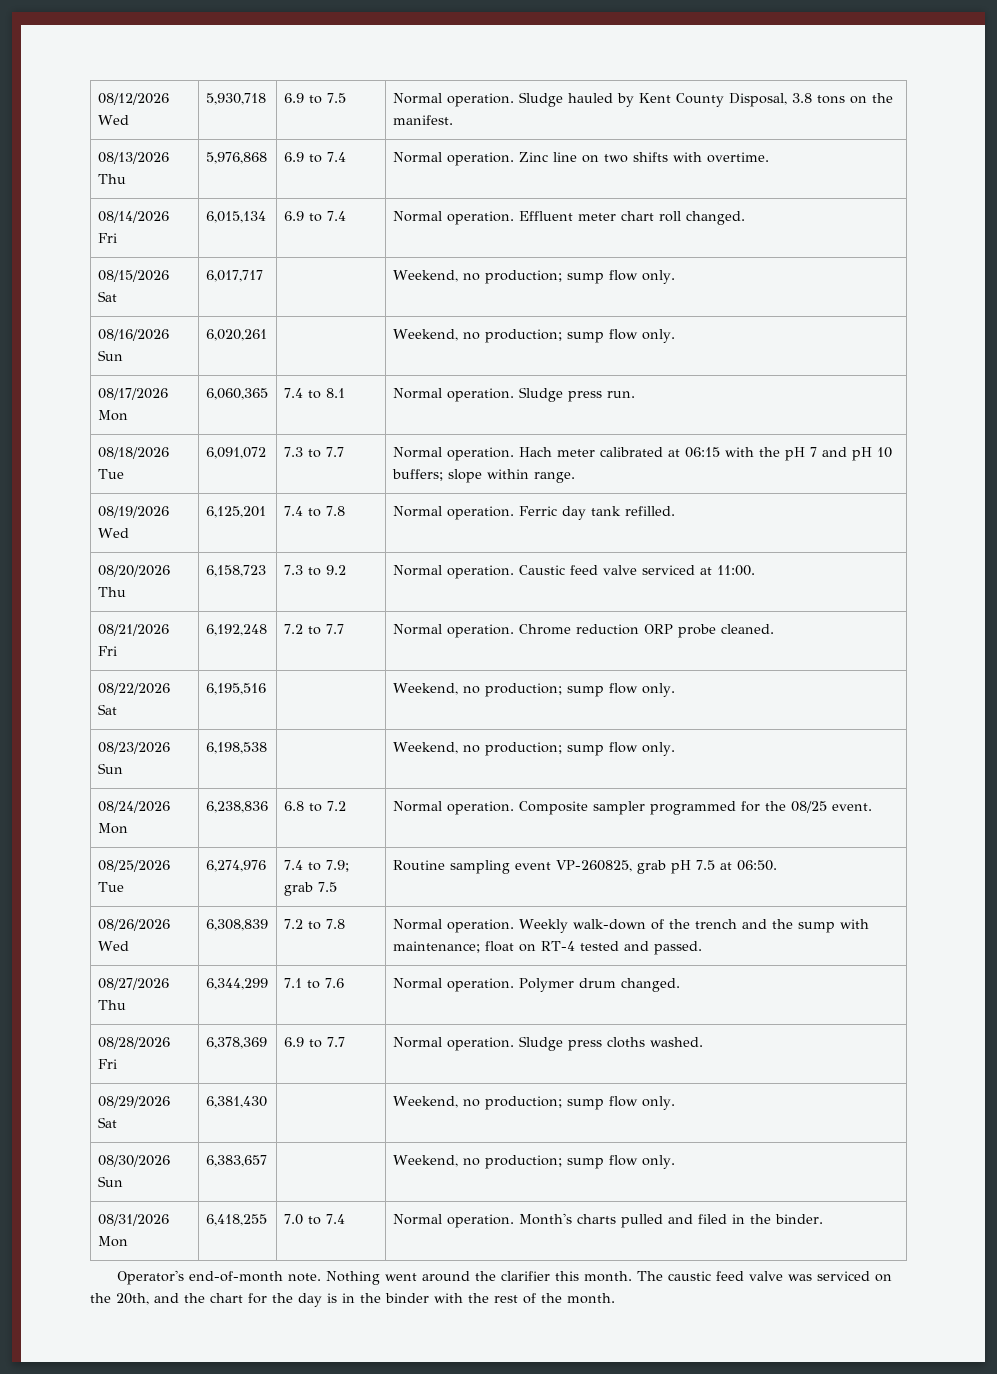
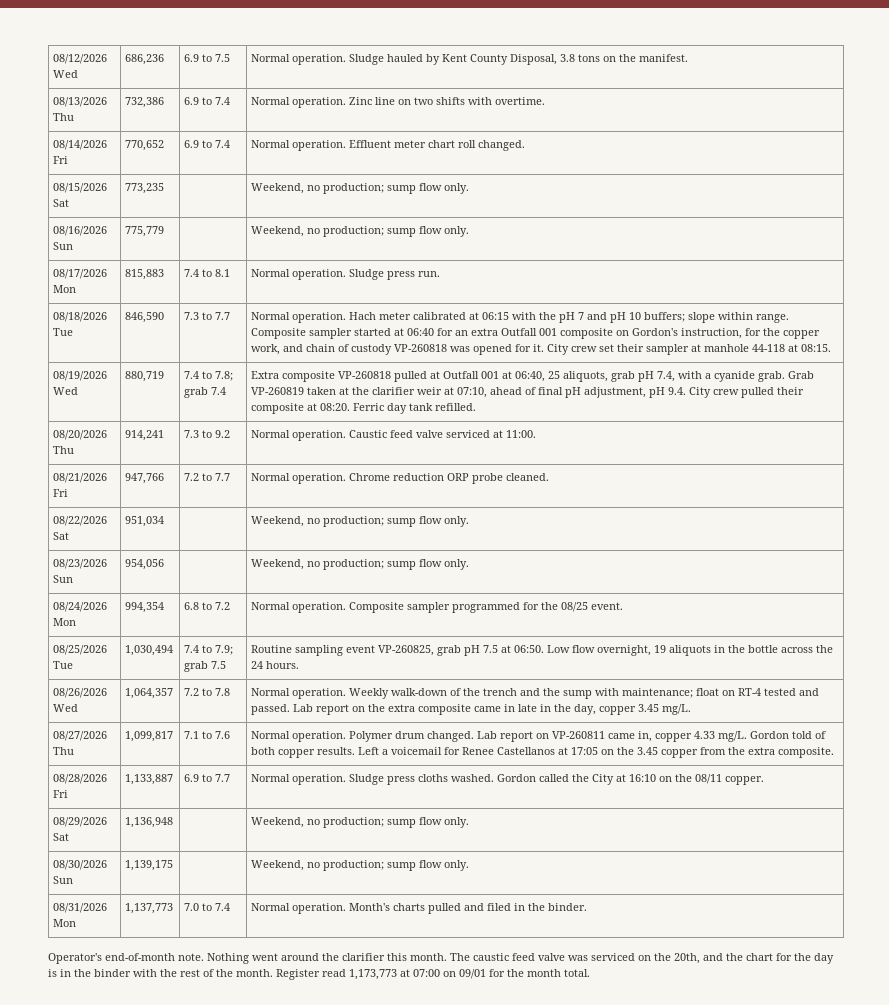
- 08/12/2026 Wed | 5,930,718 | 6.9 to 7.5 | Normal operation. Sludge hauled by Kent County Disposal, 3.8 tons on the manifest.
+ 08/12/2026 Wed | 686,236 | 6.9 to 7.5 | Normal operation. Sludge hauled by Kent County Disposal, 3.8 tons on the manifest.
- 08/13/2026 Thu | 5,976,868 | 6.9 to 7.4 | Normal operation. Zinc line on two shifts with overtime.
+ 08/13/2026 Thu | 732,386 | 6.9 to 7.4 | Normal operation. Zinc line on two shifts with overtime.
- 08/14/2026 Fri | 6,015,134 | 6.9 to 7.4 | Normal operation. Effluent meter chart roll changed.
+ 08/14/2026 Fri | 770,652 | 6.9 to 7.4 | Normal operation. Effluent meter chart roll changed.
- 08/15/2026 Sat | 6,017,717 | | Weekend, no production; sump flow only.
+ 08/15/2026 Sat | 773,235 | | Weekend, no production; sump flow only.
- 08/16/2026 Sun | 6,020,261 | | Weekend, no production; sump flow only.
+ 08/16/2026 Sun | 775,779 | | Weekend, no production; sump flow only.
- 08/17/2026 Mon | 6,060,365 | 7.4 to 8.1 | Normal operation. Sludge press run.
+ 08/17/2026 Mon | 815,883 | 7.4 to 8.1 | Normal operation. Sludge press run.
- 6,091,072
+ 846,590
+ Composite sampler started at 06:40 for an extra Outfall 001 composite on Gordon's instruction, for the copper work, and chain of custody VP-260818 was opened for it. City crew set their sampler at manhole 44-118 at 08:15.
- 6,125,201 | 7.4 to 7.8 | Normal operation.
+ 880,719 | 7.4 to 7.8; grab 7.4 | Extra composite VP-260818 pulled at Outfall 001 at 06:40, 25 aliquots, grab pH 7.4, with a cyanide grab. Grab VP-260819 taken at the clarifier weir at 07:10, ahead of final pH adjustment, pH 9.4. City crew pulled their composite at 08:20.
- 08/20/2026 Thu | 6,158,723 | 7.3 to 9.2 | Normal operation. Caustic feed valve serviced at 11:00.
+ 08/20/2026 Thu | 914,241 | 7.3 to 9.2 | Normal operation. Caustic feed valve serviced at 11:00.
- 08/21/2026 Fri | 6,192,248 | 7.2 to 7.7 | Normal operation. Chrome reduction ORP probe cleaned.
+ 08/21/2026 Fri | 947,766 | 7.2 to 7.7 | Normal operation. Chrome reduction ORP probe cleaned.
- 08/22/2026 Sat | 6,195,516 | | Weekend, no production; sump flow only.
+ 08/22/2026 Sat | 951,034 | | Weekend, no production; sump flow only.
- 08/23/2026 Sun | 6,198,538 | | Weekend, no production; sump flow only.
+ 08/23/2026 Sun | 954,056 | | Weekend, no production; sump flow only.
- 08/24/2026 Mon | 6,238,836 | 6.8 to 7.2 | Normal operation. Composite sampler programmed for the 08/25 event.
+ 08/24/2026 Mon | 994,354 | 6.8 to 7.2 | Normal operation. Composite sampler programmed for the 08/25 event.
- 08/25/2026 Tue | 6,274,976 | 7.4 to 7.9; grab 7.5 | Routine sampling event VP-260825, grab pH 7.5 at 06:50.
+ 08/25/2026 Tue | 1,030,494 | 7.4 to 7.9; grab 7.5 | Routine sampling event VP-260825, grab pH 7.5 at 06:50. Low flow overnight, 19 aliquots in the bottle across the 24 hours.
- 08/26/2026 Wed | 6,308,839 | 7.2 to 7.8 | Normal operation. Weekly walk-down of the trench and the sump with maintenance; float on RT-4 tested and passed.
+ 08/26/2026 Wed | 1,064,357 | 7.2 to 7.8 | Normal operation. Weekly walk-down of the trench and the sump with maintenance; float on RT-4 tested and passed. Lab report on the extra composite came in late in the day, copper 3.45 mg/L.
- 6,344,299
+ 1,099,817
+ Lab report on VP-260811 came in, copper 4.33 mg/L. Gordon told of both copper results. Left a voicemail for Renee Castellanos at 17:05 on the 3.45 copper from the extra composite.
- 08/28/2026 Fri | 6,378,369 | 6.9 to 7.7 | Normal operation. Sludge press cloths washed.
+ 08/28/2026 Fri | 1,133,887 | 6.9 to 7.7 | Normal operation. Sludge press cloths washed. Gordon called the City at 16:10 on the 08/11 copper.
- 08/29/2026 Sat | 6,381,430 | | Weekend, no production; sump flow only.
+ 08/29/2026 Sat | 1,136,948 | | Weekend, no production; sump flow only.
- 08/30/2026 Sun | 6,383,657 | | Weekend, no production; sump flow only.
+ 08/30/2026 Sun | 1,139,175 | | Weekend, no production; sump flow only.
- 08/31/2026 Mon | 6,418,255 | 7.0 to 7.4 | Normal operation. Month's charts pulled and filed in the binder.
+ 08/31/2026 Mon | 1,137,773 | 7.0 to 7.4 | Normal operation. Month's charts pulled and filed in the binder.
+ Register read 1,173,773 at 07:00 on 09/01 for the month total.

